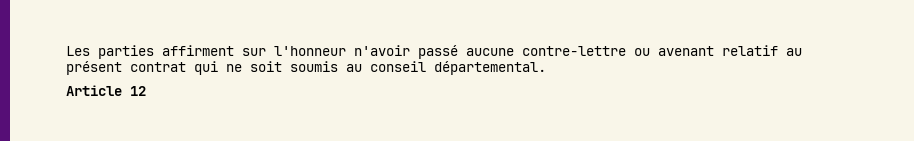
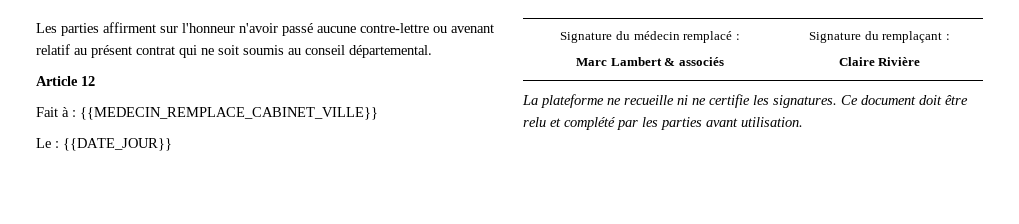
+ Fait à : {{MEDECIN_REMPLACE_CABINET_VILLE}}
+ Le : {{DATE_JOUR}}
+ Signature du médecin remplacé :
+ Marc Lambert & associés | Signature du remplaçant :
+ Claire Rivière
+ La plateforme ne recueille ni ne certifie les signatures. Ce document doit être relu et complété par les parties avant utilisation.

